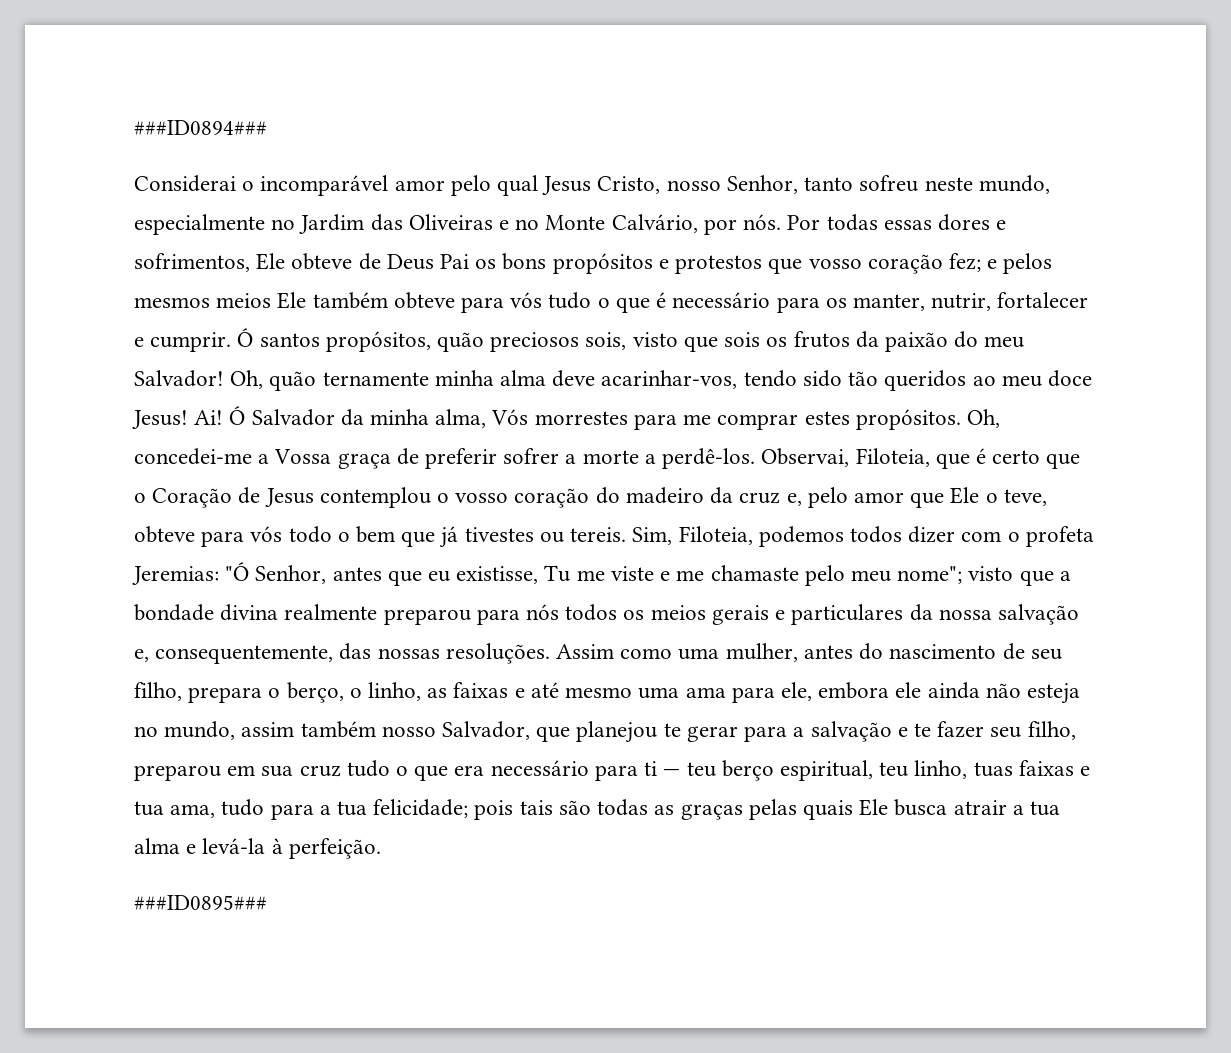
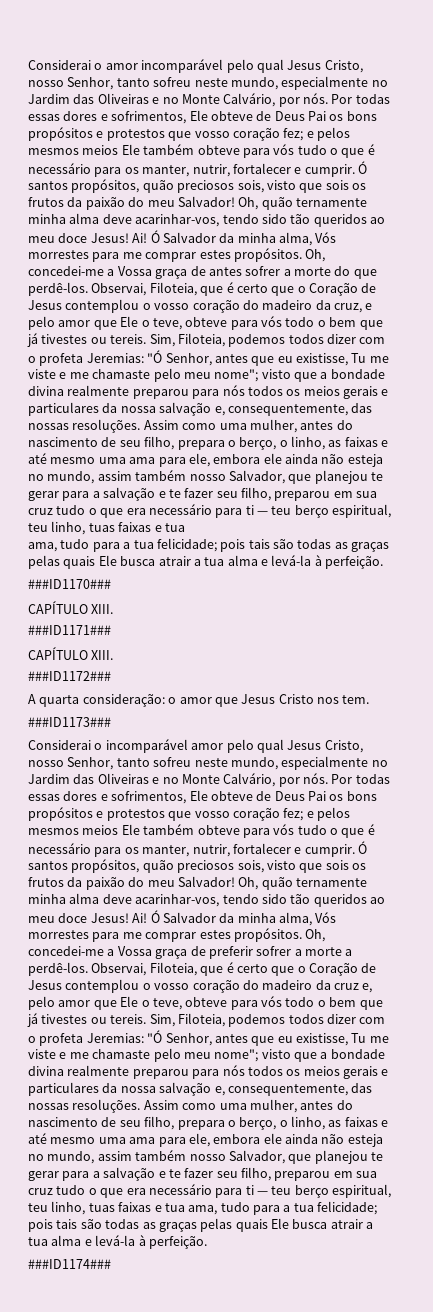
- ###ID0894###
+ Considerai o amor incomparável pelo qual Jesus Cristo, nosso Senhor, tanto sofreu neste mundo, especialmente no Jardim das Oliveiras e no Monte Calvário, por nós. Por todas essas dores e sofrimentos, Ele obteve de Deus Pai os bons propósitos e protestos que vosso coração fez; e pelos mesmos meios Ele também obteve para vós tudo o que é necessário para os manter, nutrir, fortalecer e cumprir. Ó santos propósitos, quão preciosos sois, visto que sois os frutos da paixão do meu Salvador! Oh, quão ternamente minha alma deve acarinhar-vos, tendo sido tão queridos ao meu doce Jesus! Ai! Ó Salvador da minha alma, Vós morrestes para me comprar estes propósitos. Oh, concedei-me a Vossa graça de antes sofrer a morte do que perdê-los. Observai, Filoteia, que é certo que o Coração de Jesus contemplou o vosso coração do madeiro da cruz, e pelo amor que Ele o teve, obteve para vós todo o bem que já tivestes ou tereis. Sim, Filoteia, podemos todos dizer com o profeta Jeremias: "Ó Senhor, antes que eu existisse, Tu me viste e me chamaste pelo meu nome"; visto que a bondade divina realmente preparou para nós todos os meios gerais e particulares da nossa salvação e, consequentemente, das nossas resoluções. Assim como uma mulher, antes do nascimento de seu filho, prepara o berço, o linho, as faixas e até mesmo uma ama para ele, embora ele ainda não esteja no mundo, assim também nosso Salvador, que planejou te gerar para a salvação e te fazer seu filho, preparou em sua cruz tudo o que era necessário para ti — teu berço espiritual, teu linho, tuas faixas e tua
+ ama, tudo para a tua felicidade; pois tais são todas as graças pelas quais Ele busca atrair a tua alma e levá-la à perfeição.
+ ###ID1170###
+ CAPÍTULO XIII.
+ ###ID1171###
+ CAPÍTULO XIII.
+ ###ID1172###
+ A quarta consideração: o amor que Jesus Cristo nos tem.
+ ###ID1173###
- ###ID0895###
+ ###ID1174###

